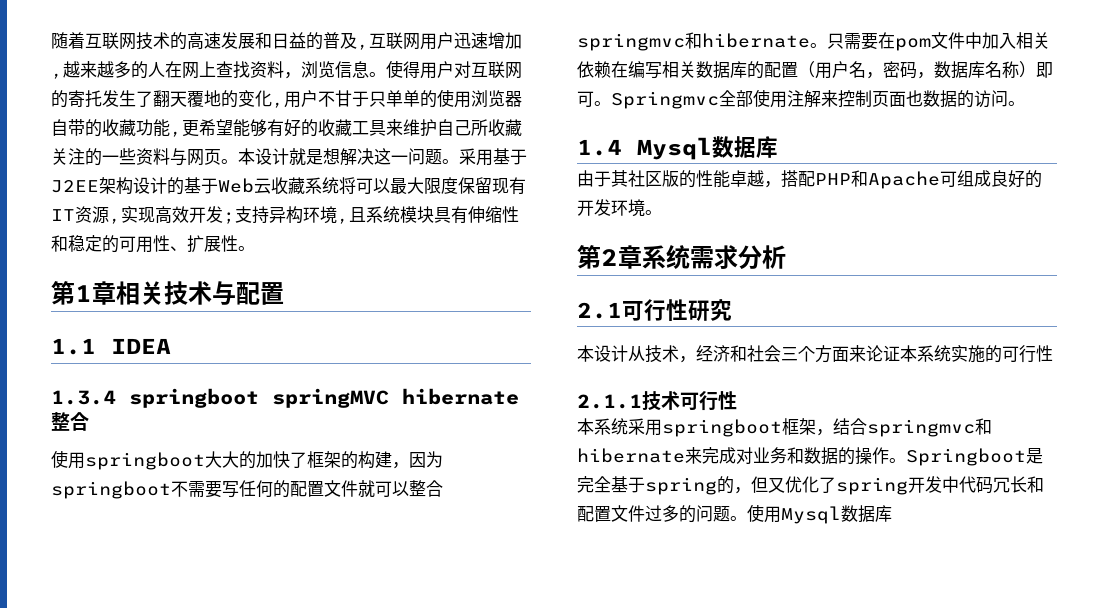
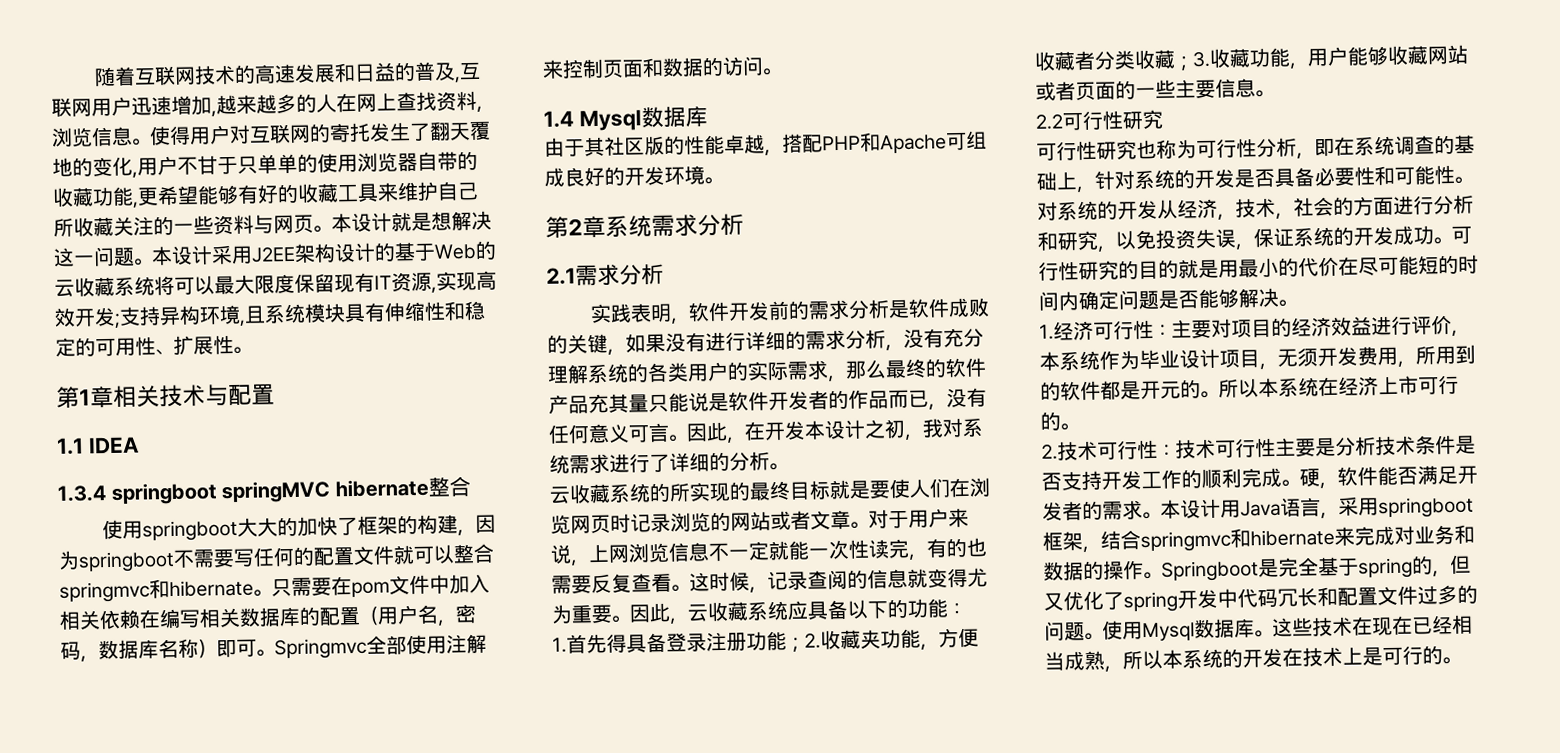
- 采用基于J2EE架构设计的基于Web云收藏系统将可以最大限度保留现有IT资源,实现高效开发;支持异构环境,且系统模块具有伸缩性和稳定的可用性、扩展性。
+ 本设计采用J2EE架构设计的基于Web的云收藏系统将可以最大限度保留现有IT资源,实现高效开发;支持异构环境,且系统模块具有伸缩性和稳定的可用性、扩展性。
- Springmvc全部使用注解来控制页面也数据的访问。
+ Springmvc全部使用注解来控制页面和数据的访问。
- 2.1可行性研究
- 本设计从技术，经济和社会三个方面来论证本系统实施的可行性
- 2.1.1技术可行性
- 本系统采用springboot框架，结合springmvc和hibernate来完成对业务和数据的操作。
+ 2.1需求分析
+ 实践表明，软件开发前的需求分析是软件成败的关键，如果没有进行详细的需求分析，没有充分理解系统的各类用户的实际需求，那么最终的软件产品充其量只能说是软件开发者的作品而已，没有任何意义可言。因此，在开发本设计之初，我对系统需求进行了详细的分析。
+ 云收藏系统的所实现的最终目标就是要使人们在浏览网页时记录浏览的网站或者文章。对于用户来说，上网浏览信息不一定就能一次性读完，有的也需要反复查看。这时候，记录查阅的信息就变得尤为重要。因此，云收藏系统应具备以下的功能：
+ 1.首先得具备登录注册功能；2.收藏夹功能，方便收藏者分类收藏；3.收藏功能，用户能够收藏网站或者页面的一些主要信息。
+ 2.2可行性研究
+ 可行性研究也称为可行性分析，即在系统调查的基础上，针对系统的开发是否具备必要性和可能性。对系统的开发从经济，技术，社会的方面进行分析和研究，以免投资失误，保证系统的开发成功。可行性研究的目的就是用最小的代价在尽可能短的时间内确定问题是否能够解决。
+ 1.经济可行性：主要对项目的经济效益进行评价，本系统作为毕业设计项目，无须开发费用，所用到的软件都是开元的。所以本系统在经济上市可行的。
+ 2.技术可行性：技术可行性主要是分析技术条件是否支持开发工作的顺利完成。硬，软件能否满足开发者的需求。本设计用Java语言，采用springboot框架，结合springmvc和hibernate来完成对业务和数据的操作。
- 使用Mysql数据库
+ 使用Mysql数据库。这些技术在现在已经相当成熟，所以本系统的开发在技术上是可行的。

